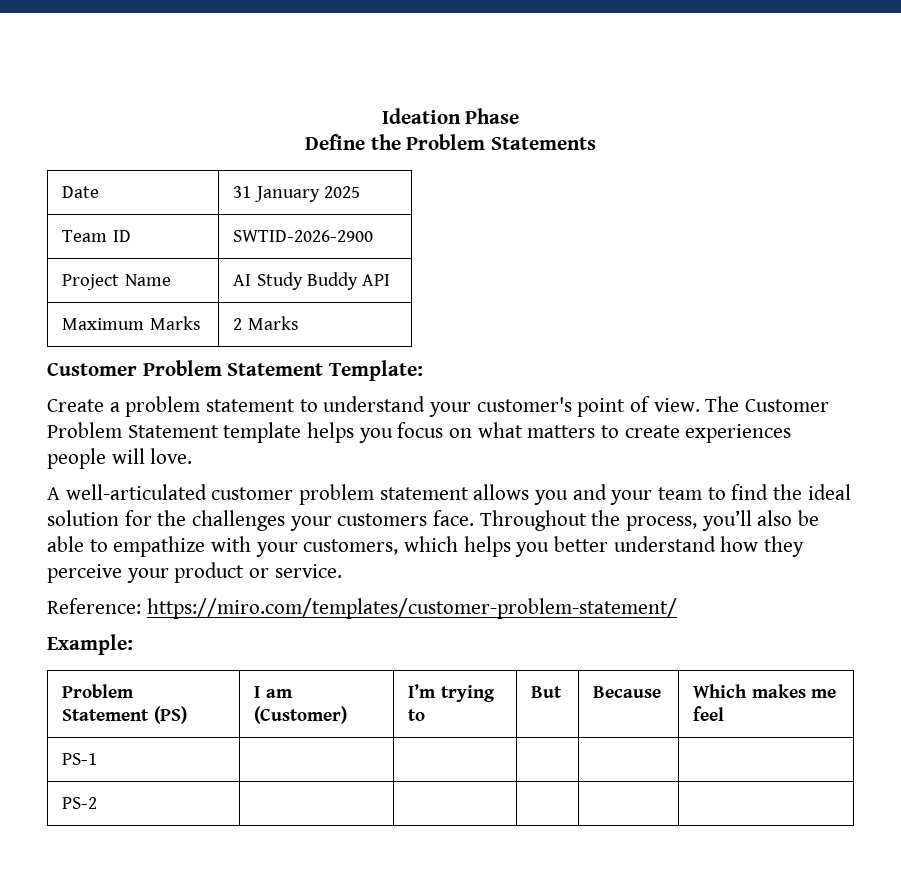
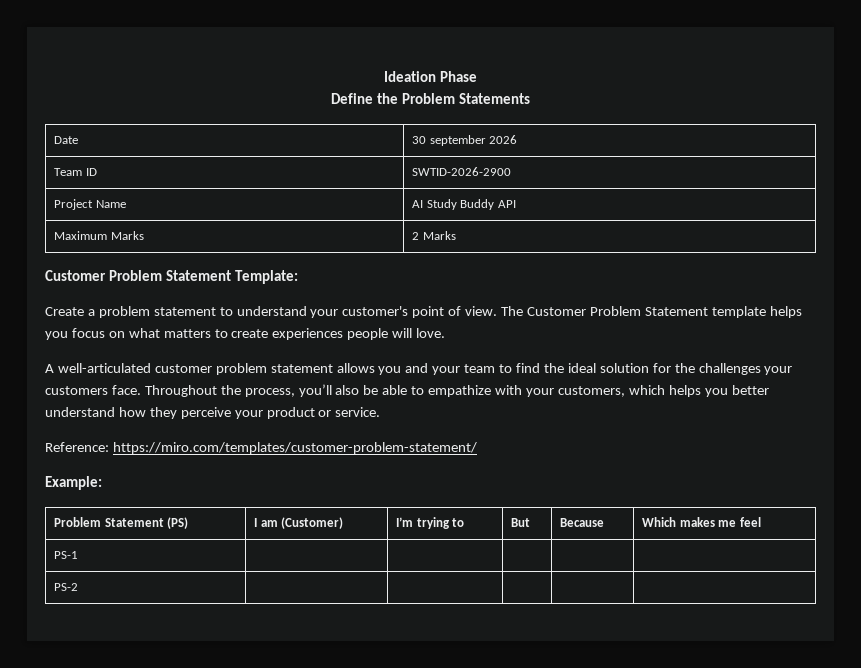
- Date | 31 January 2025
+ Date | 30 september 2026

